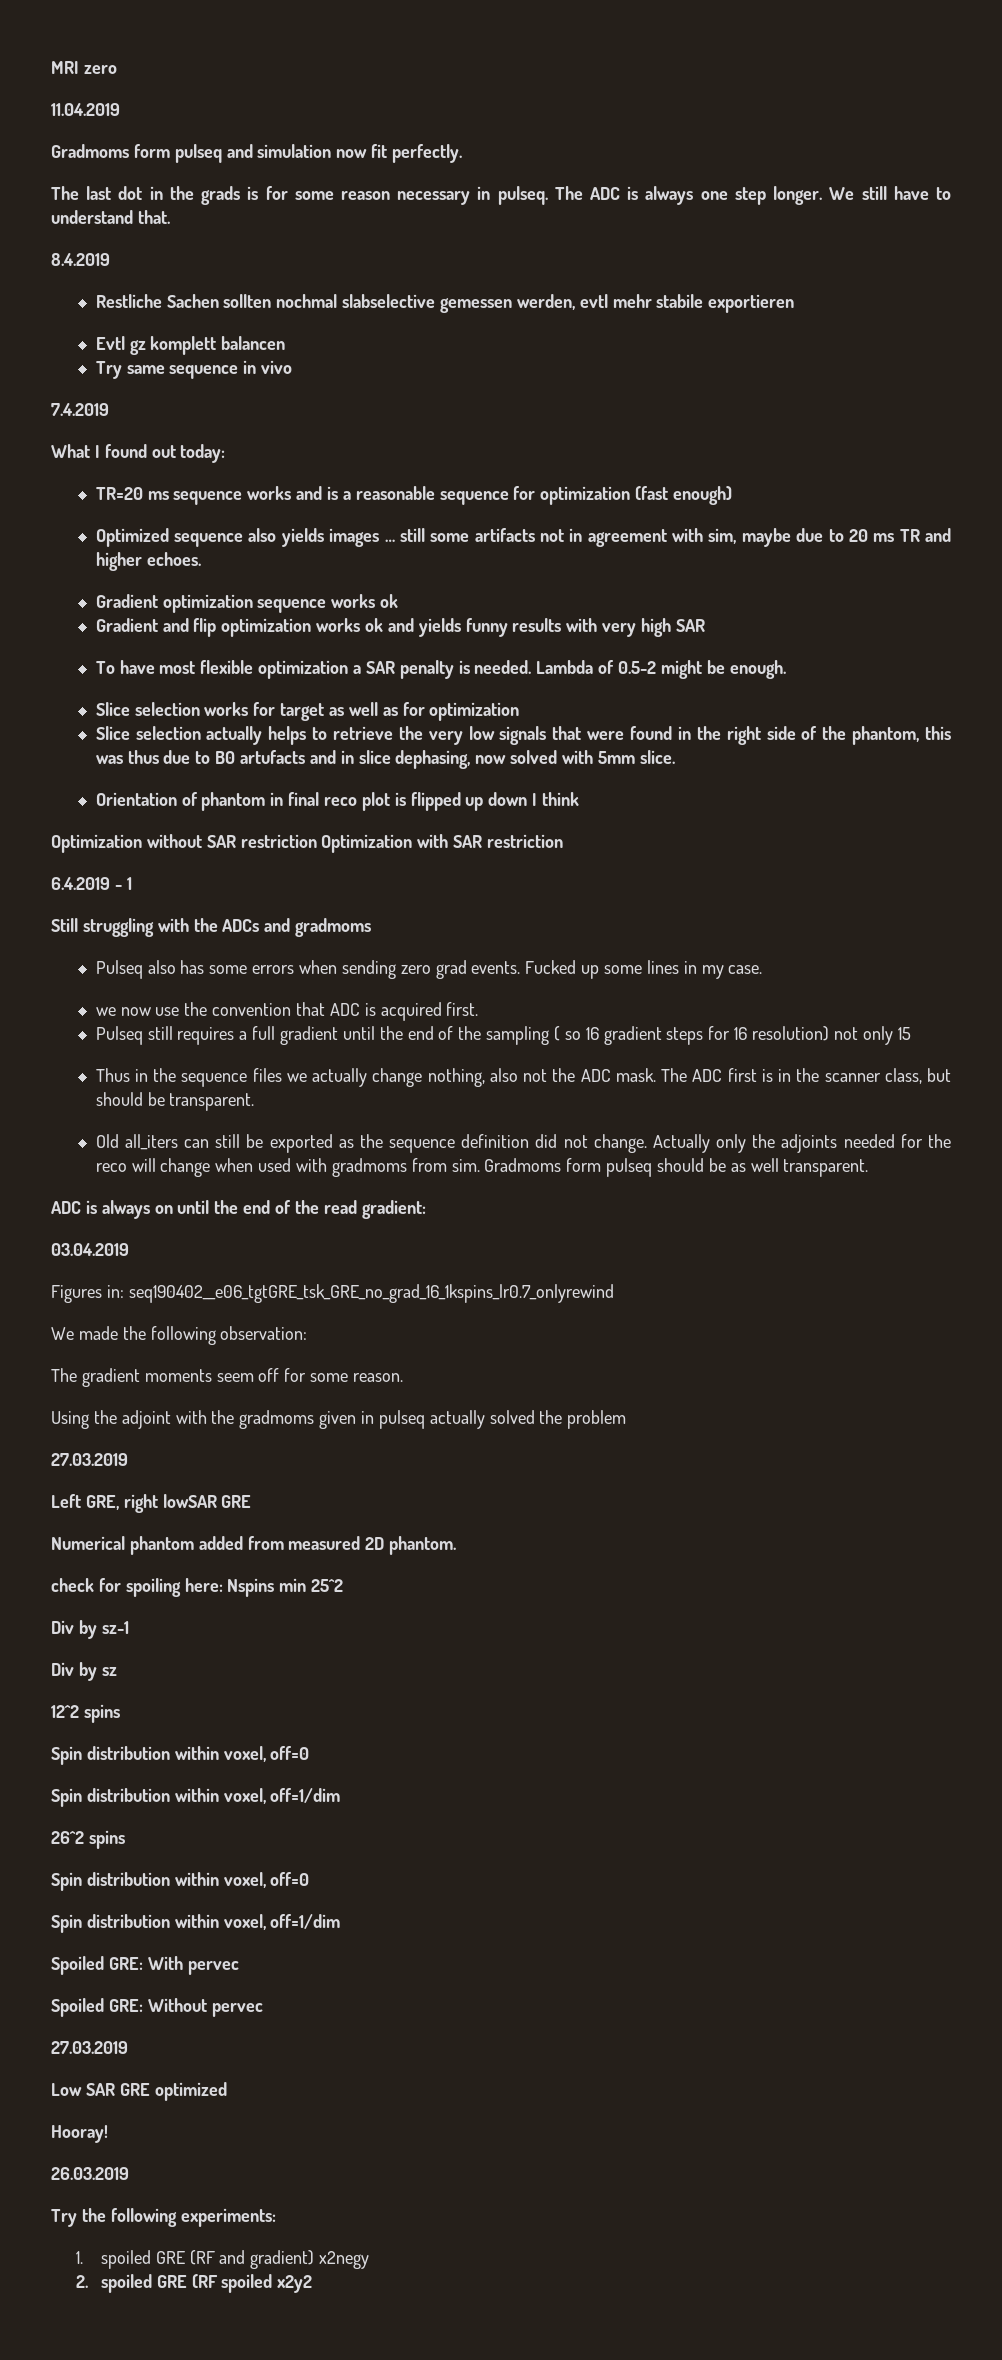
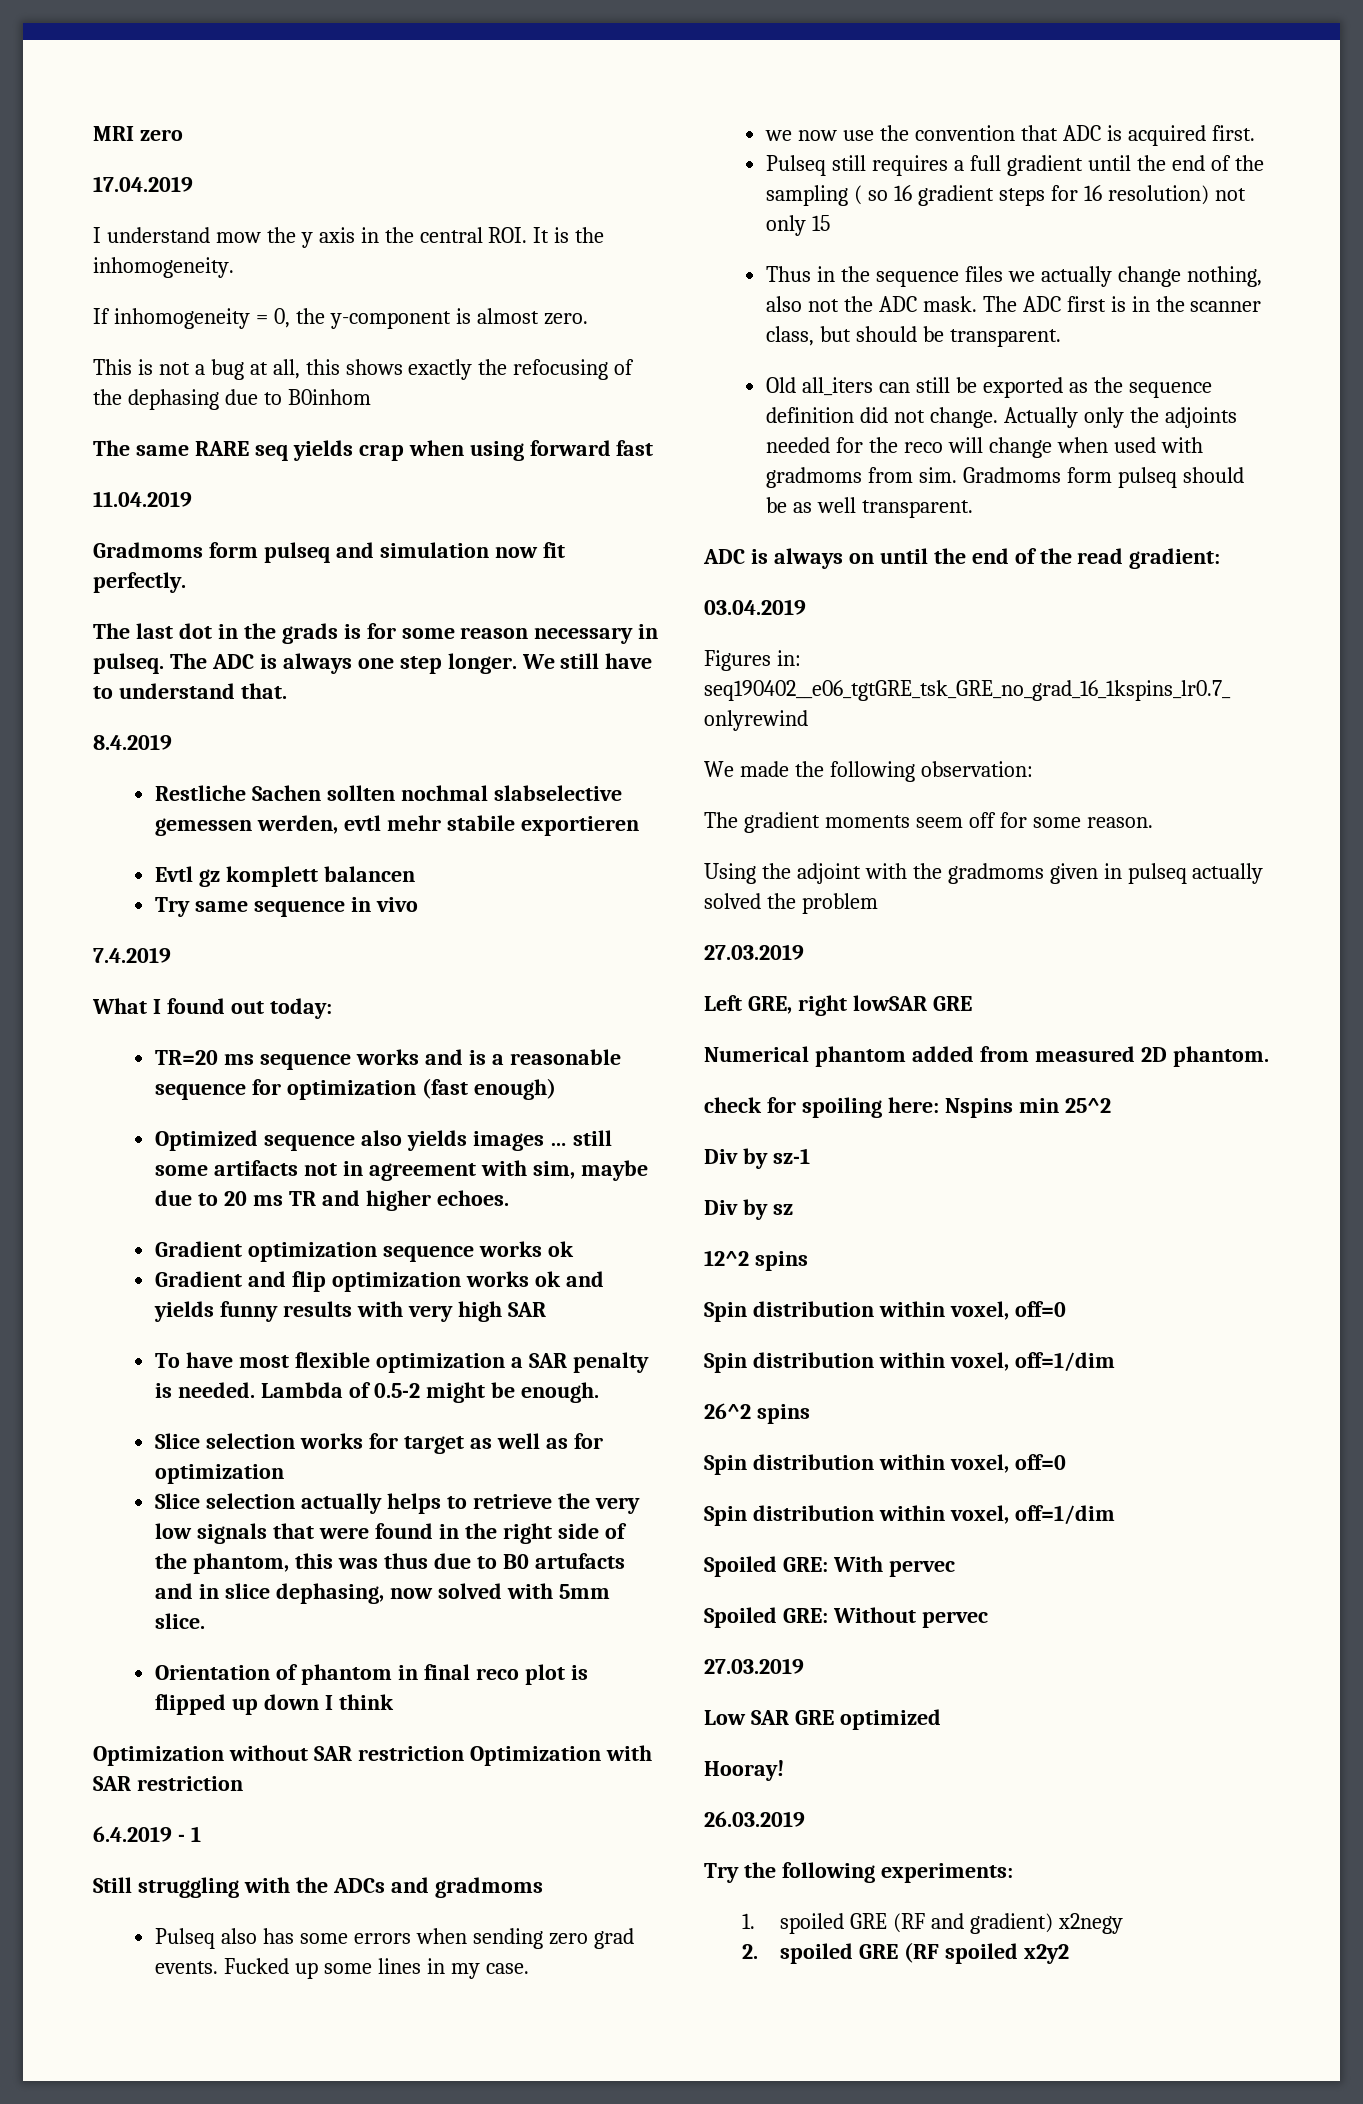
+ 17.04.2019
+ I understand mow the y axis in the central ROI. It is the inhomogeneity.
+ If inhomogeneity = 0, the y-component is almost zero.
+ This is not a bug at all, this shows exactly the refocusing of the dephasing due to B0inhom
+ The same RARE seq yields crap when using forward fast

